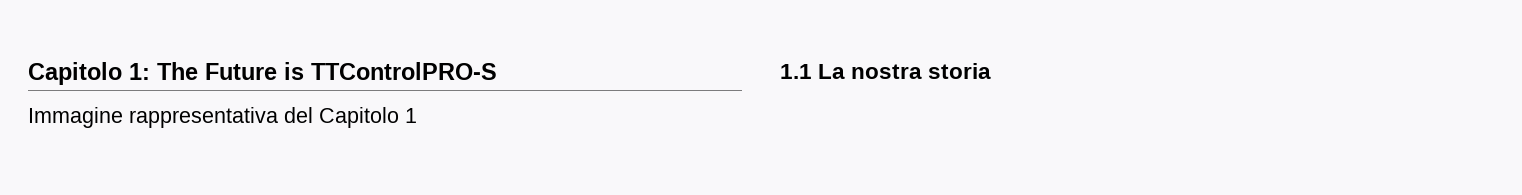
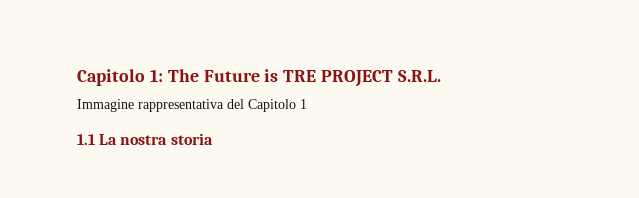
- Capitolo 1: The Future is TTControlPRO-S
+ Capitolo 1: The Future is TRE PROJECT S.R.L.

